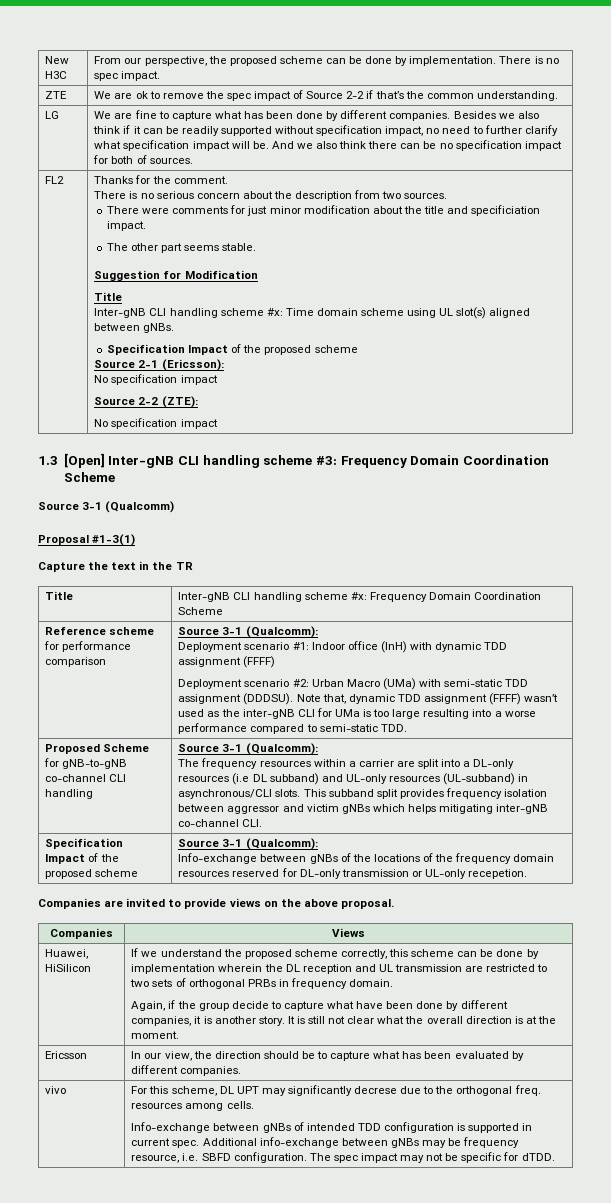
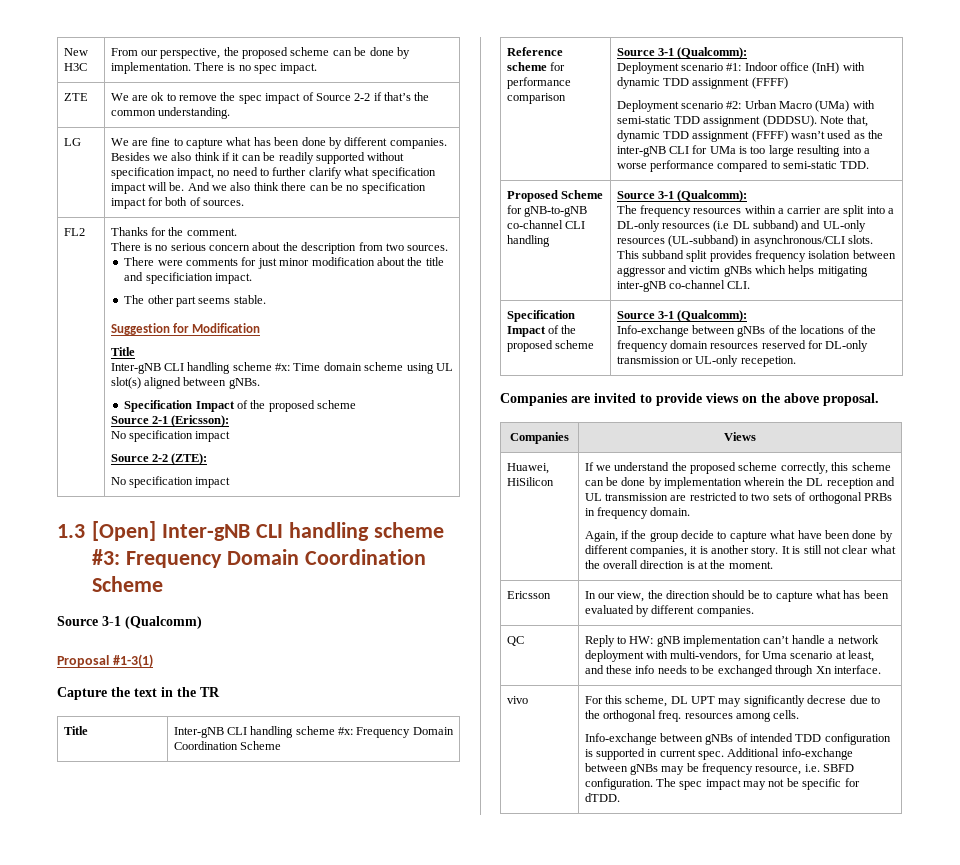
+ QC | Reply to HW: gNB implementation can’t handle a network deployment with multi-vendors, for Uma scenario at least, and these info needs to be exchanged through Xn interface.

